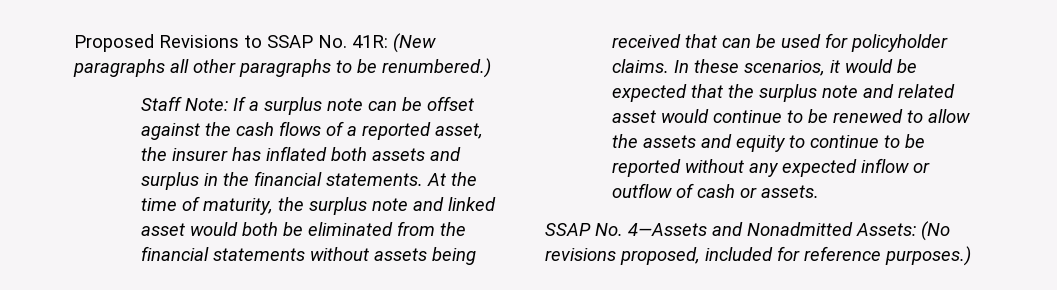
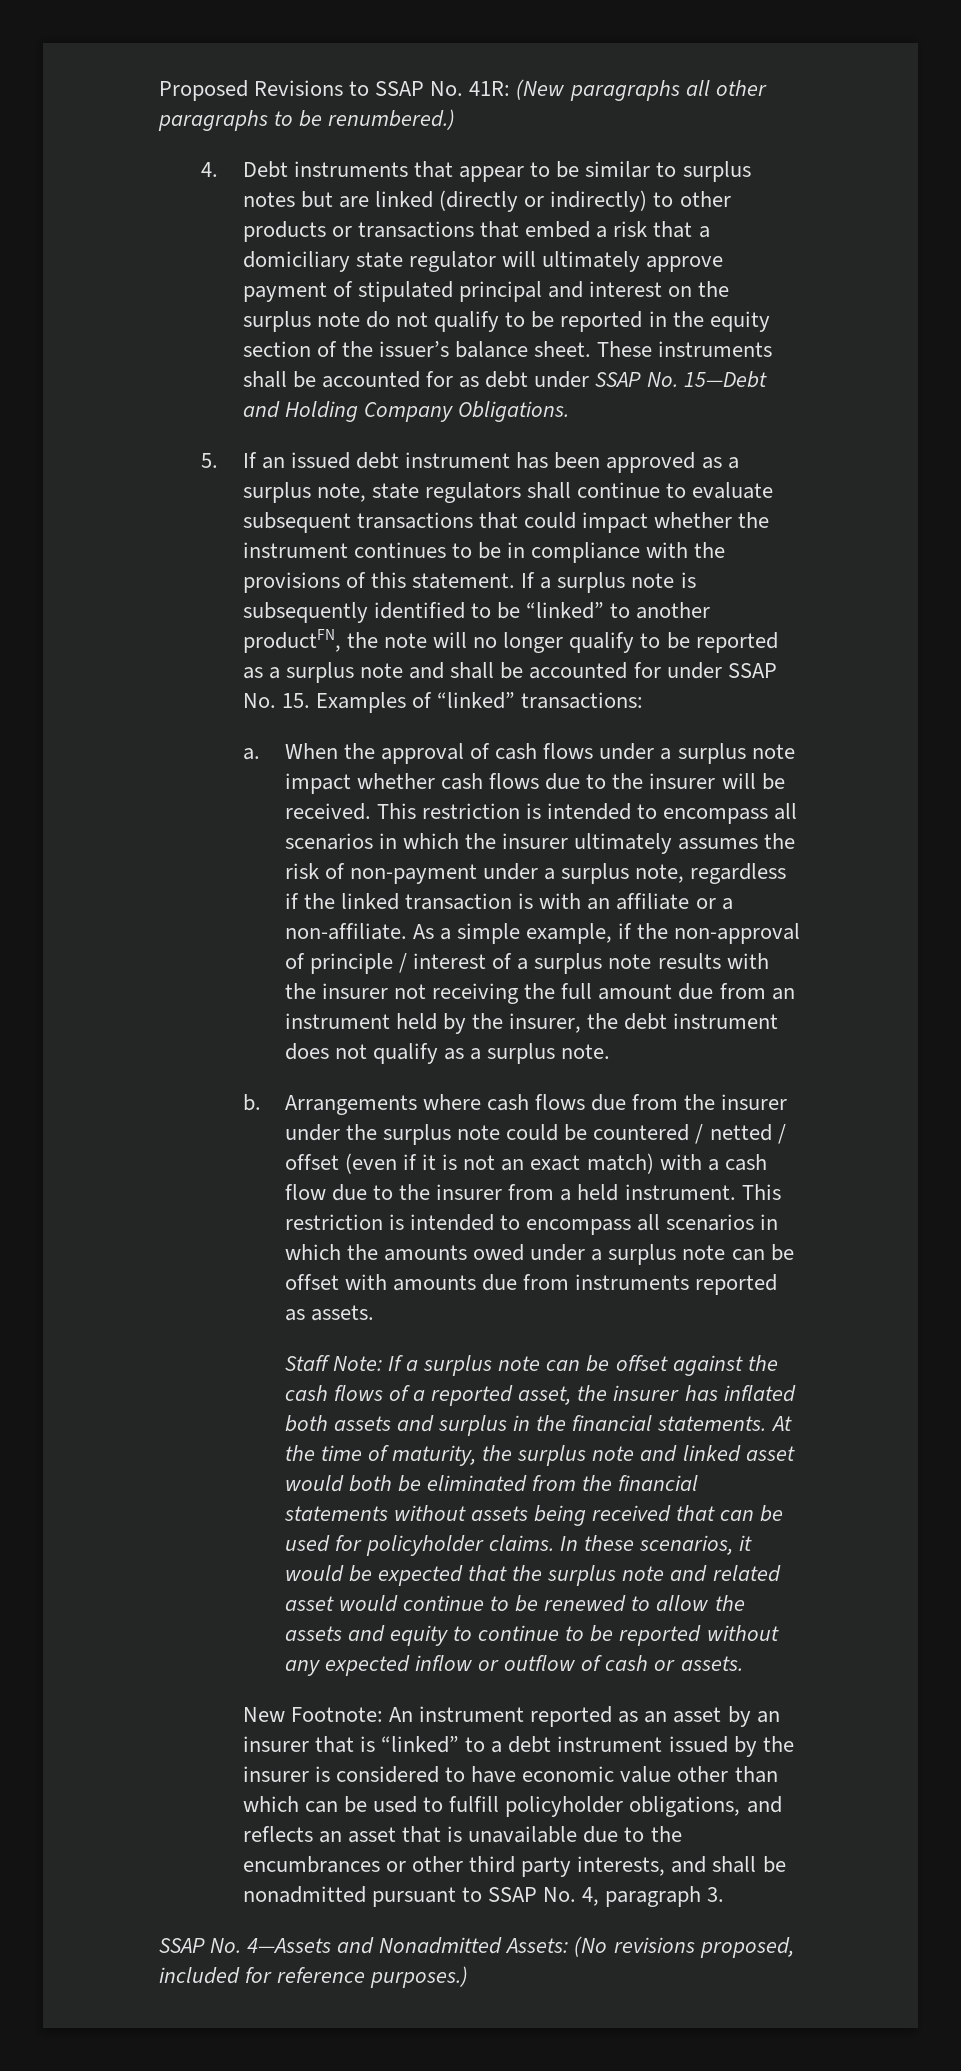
+ 4. Debt instruments that appear to be similar to surplus notes but are linked (directly or indirectly) to other products or transactions that embed a risk that a domiciliary state regulator will ultimately approve payment of stipulated principal and interest on the surplus note do not qualify to be reported in the equity section of the issuer’s balance sheet. These instruments shall be accounted for as debt under SSAP No. 15—Debt and Holding Company Obligations.
+ 5. If an issued debt instrument has been approved as a surplus note, state regulators shall continue to evaluate subsequent transactions that could impact whether the instrument continues to be in compliance with the provisions of this statement. If a surplus note is subsequently identified to be “linked” to another productFN, the note will no longer qualify to be reported as a surplus note and shall be accounted for under SSAP No. 15. Examples of “linked” transactions:
+ a. When the approval of cash flows under a surplus note impact whether cash flows due to the insurer will be received. This restriction is intended to encompass all scenarios in which the insurer ultimately assumes the risk of non-payment under a surplus note, regardless if the linked transaction is with an affiliate or a non-affiliate. As a simple example, if the non-approval of principle / interest of a surplus note results with the insurer not receiving the full amount due from an instrument held by the insurer, the debt instrument does not qualify as a surplus note.
+ b. Arrangements where cash flows due from the insurer under the surplus note could be countered / netted / offset (even if it is not an exact match) with a cash flow due to the insurer from a held instrument. This restriction is intended to encompass all scenarios in which the amounts owed under a surplus note can be offset with amounts due from instruments reported as assets.
+ New Footnote: An instrument reported as an asset by an insurer that is “linked” to a debt instrument issued by the insurer is considered to have economic value other than which can be used to fulfill policyholder obligations, and reflects an asset that is unavailable due to the encumbrances or other third party interests, and shall be nonadmitted pursuant to SSAP No. 4, paragraph 3.

